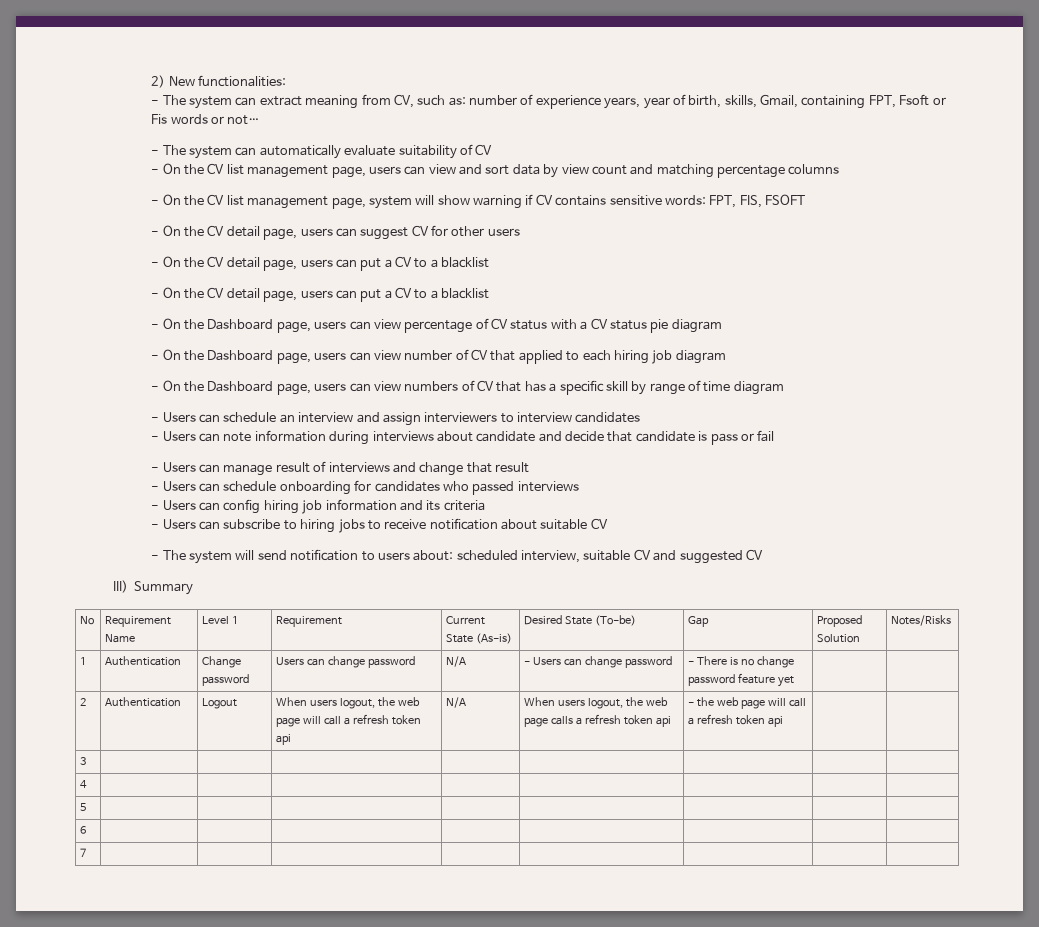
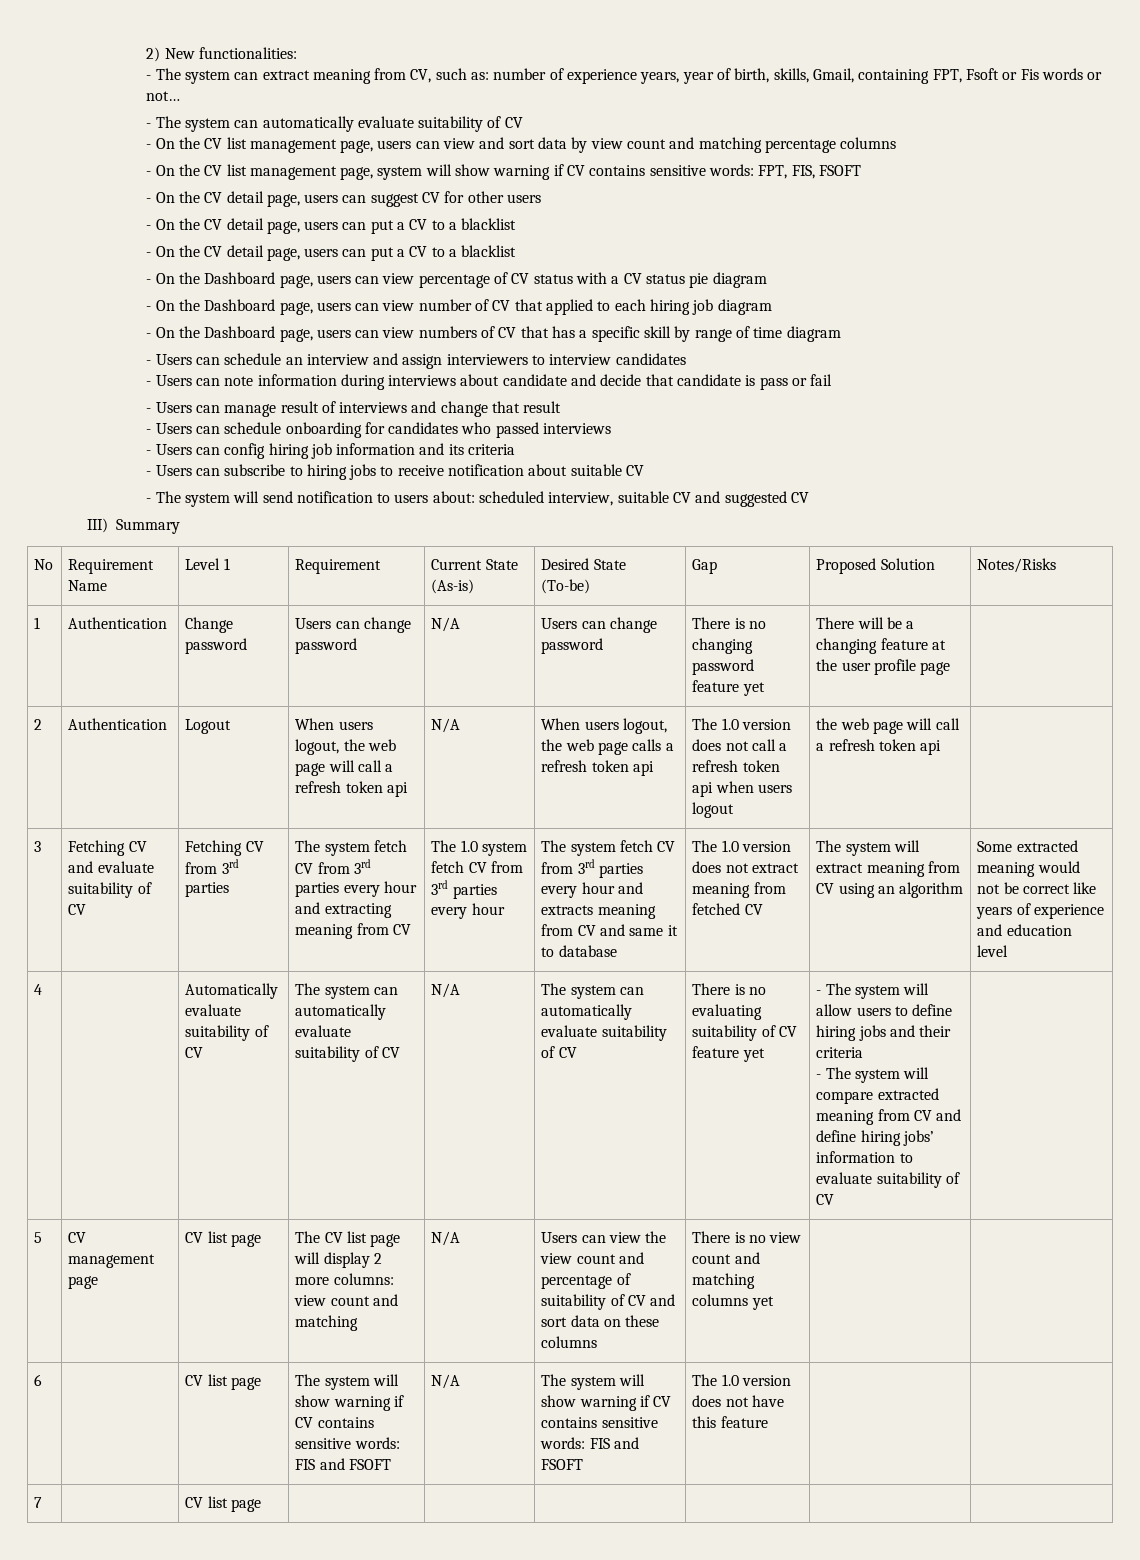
- 1 | Authentication | Change password | Users can change password | N/A | - Users can change password | - There is no change password feature yet | |
+ 1 | Authentication | Change password | Users can change password | N/A | Users can change password | There is no changing password feature yet | There will be a changing feature at the user profile page |
- - the web page will call a refresh token api | |
- 3 | | | | | | | |
- 4 | | | | | | | |
- 5 | | | | | | | |
- 6 | | | | | | | |
- 7 | | | | | | | |
+ The 1.0 version does not call a refresh token api when users logout | the web page will call a refresh token api |
+ 3 | Fetching CV and evaluate suitability of CV | Fetching CV from 3rd parties | The system fetch CV from 3rd parties every hour and extracting meaning from CV | The 1.0 system fetch CV from 3rd parties every hour | The system fetch CV from 3rd parties every hour and extracts meaning from CV and same it to database | The 1.0 version does not extract meaning from fetched CV | The system will extract meaning from CV using an algorithm | Some extracted meaning would not be correct like years of experience and education level
+ 4 | | Automatically evaluate suitability of CV | The system can automatically evaluate suitability of CV | N/A | The system can automatically evaluate suitability of CV | There is no evaluating suitability of CV feature yet | - The system will allow users to define hiring jobs and their criteria
+ - The system will compare extracted meaning from CV and define hiring jobs’ information to evaluate suitability of CV |
+ 5 | CV management page | CV list page | The CV list page will display 2 more columns: view count and matching | N/A | Users can view the view count and percentage of suitability of CV and sort data on these columns | There is no view count and matching columns yet | |
+ 6 | | CV list page | The system will show warning if CV contains sensitive words: FIS and FSOFT | N/A | The system will show warning if CV contains sensitive words: FIS and FSOFT | The 1.0 version does not have this feature | |
+ 7 | | CV list page | | | | | |

